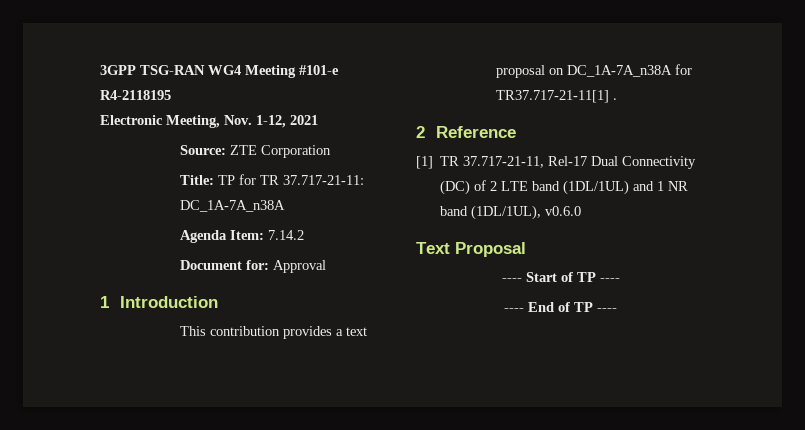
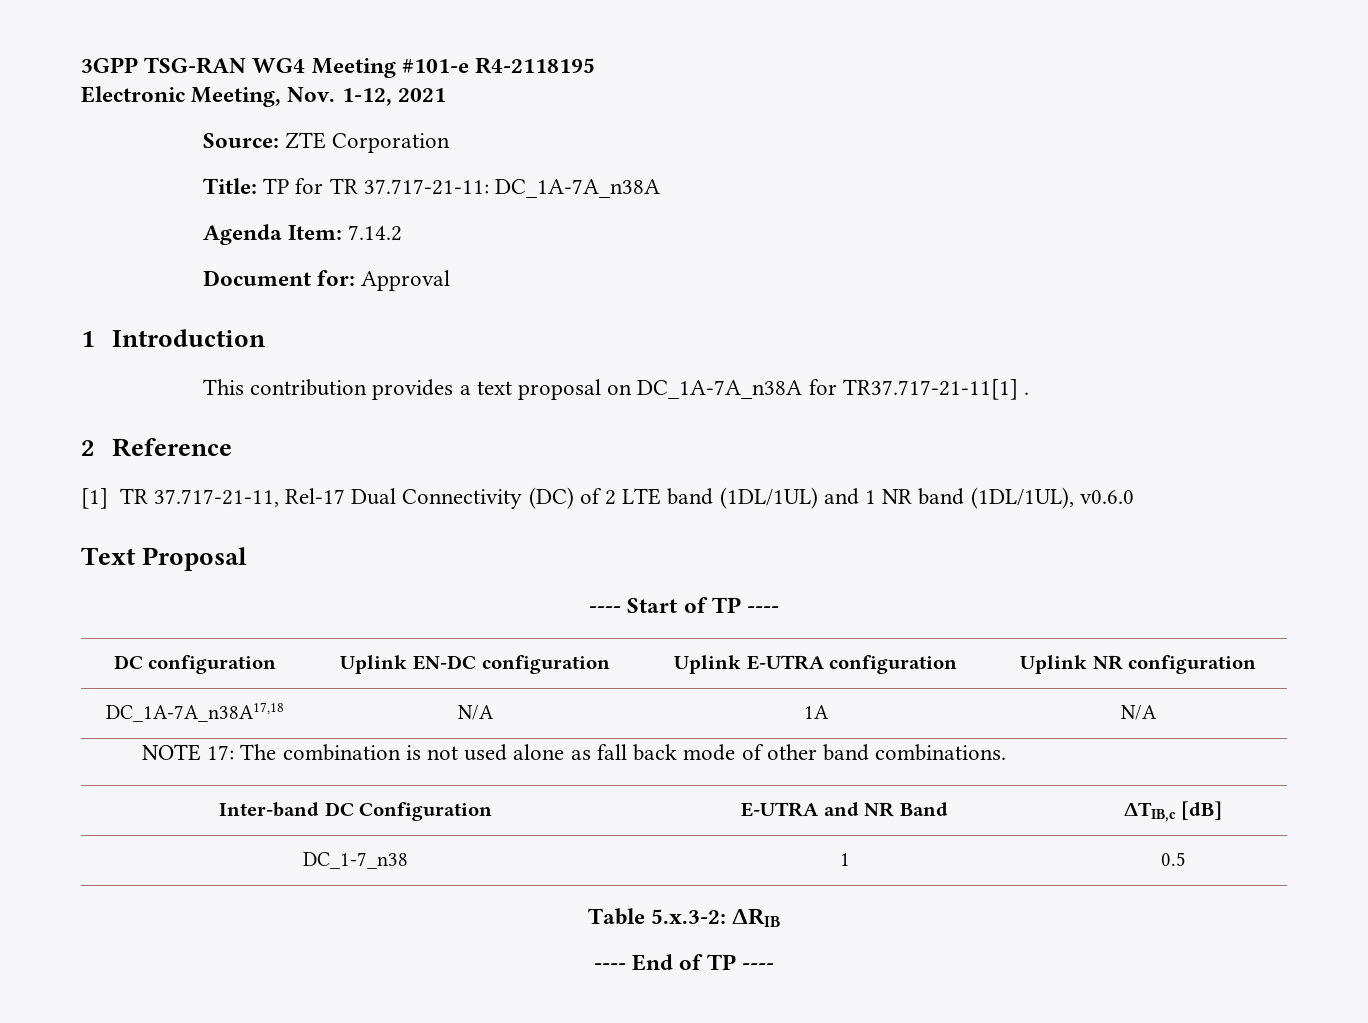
+ DC configuration | Uplink EN-DC configuration | Uplink E-UTRA configuration | Uplink NR configuration
+ DC_1A-7A_n38A17,18 | N/A | 1A | N/A
+ NOTE 17: The combination is not used alone as fall back mode of other band combinations.
+ Inter-band DC Configuration | E-UTRA and NR Band | ΔTIB,c [dB]
+ DC_1-7_n38 | 1 | 0.5
+ Table 5.x.3-2: ΔRIB

